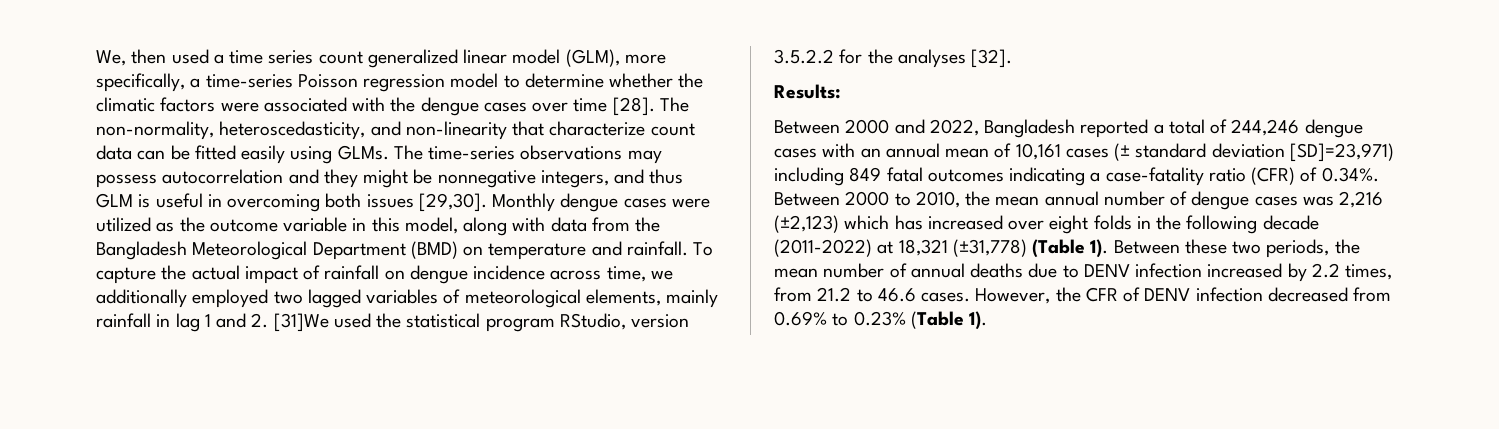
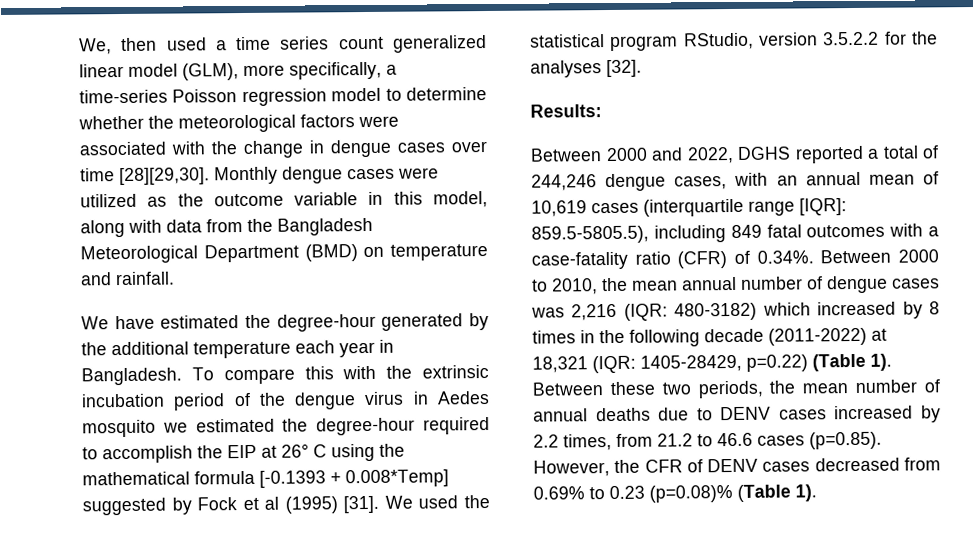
- We, then used a time series count generalized linear model (GLM), more specifically, a time-series Poisson regression model to determine whether the climatic factors were associated with the dengue cases over time [28]. The non-normality, heteroscedasticity, and non-linearity that characterize count data can be fitted easily using GLMs. The time-series observations may possess autocorrelation and they might be nonnegative integers, and thus GLM is useful in overcoming both issues [29,30].
+ We, then used a time series count generalized linear model (GLM), more specifically, a time-series Poisson regression model to determine whether the meteorological factors were associated with the change in dengue cases over time [28][29,30].
- Monthly dengue cases were utilized as the outcome variable in this model, along with data from the Bangladesh Meteorological Department (BMD) on temperature and rainfall. To capture the actual impact of rainfall on dengue incidence across time, we additionally employed two lagged variables of meteorological elements, mainly rainfall in lag 1 and 2. [31]We used the statistical program RStudio, version 3.5.2.2 for the analyses [32].
+ Monthly dengue cases were utilized as the outcome variable in this model, along with data from the Bangladesh Meteorological Department (BMD) on temperature and rainfall.
+ We have estimated the degree-hour generated by the additional temperature each year in Bangladesh. To compare this with the extrinsic incubation period of the dengue virus in Aedes mosquito we estimated the degree-hour required to accomplish the EIP at 26° C using the mathematical formula [-0.1393 + 0.008*Temp] suggested by Fock et al (1995) [31]. We used the statistical program RStudio, version 3.5.2.2 for the analyses [32].
- Between 2000 and 2022, Bangladesh reported a total of 244,246 dengue cases with an annual mean of 10,161 cases (± standard deviation [SD]=23,971) including 849 fatal outcomes indicating a case-fatality ratio (CFR) of 0.34%. Between 2000 to 2010, the mean annual number of dengue cases was 2,216 (±2,123) which has increased over eight folds in the following decade (2011-2022) at 18,321 (±31,778) (Table 1).
+ Between 2000 and 2022, DGHS reported a total of 244,246 dengue cases, with an annual mean of 10,619 cases (interquartile range [IQR]: 859.5-5805.5), including 849 fatal outcomes with a case-fatality ratio (CFR) of 0.34%. Between 2000 to 2010, the mean annual number of dengue cases was 2,216 (IQR: 480-3182) which increased by 8 times in the following decade (2011-2022) at 18,321 (IQR: 1405-28429, p=0.22) (Table 1).
- Between these two periods, the mean number of annual deaths due to DENV infection increased by 2.2 times, from 21.2 to 46.6 cases. However, the CFR of DENV infection decreased from 0.69% to 0.23% (Table 1).
+ Between these two periods, the mean number of annual deaths due to DENV cases increased by 2.2 times, from 21.2 to 46.6 cases (p=0.85). However, the CFR of DENV cases decreased from 0.69% to 0.23 (p=0.08)% (Table 1).

